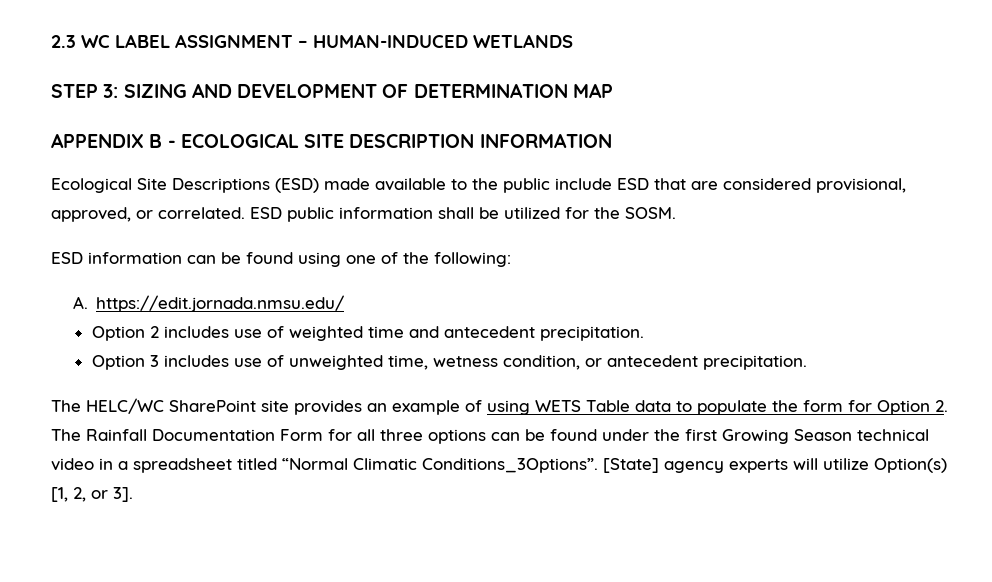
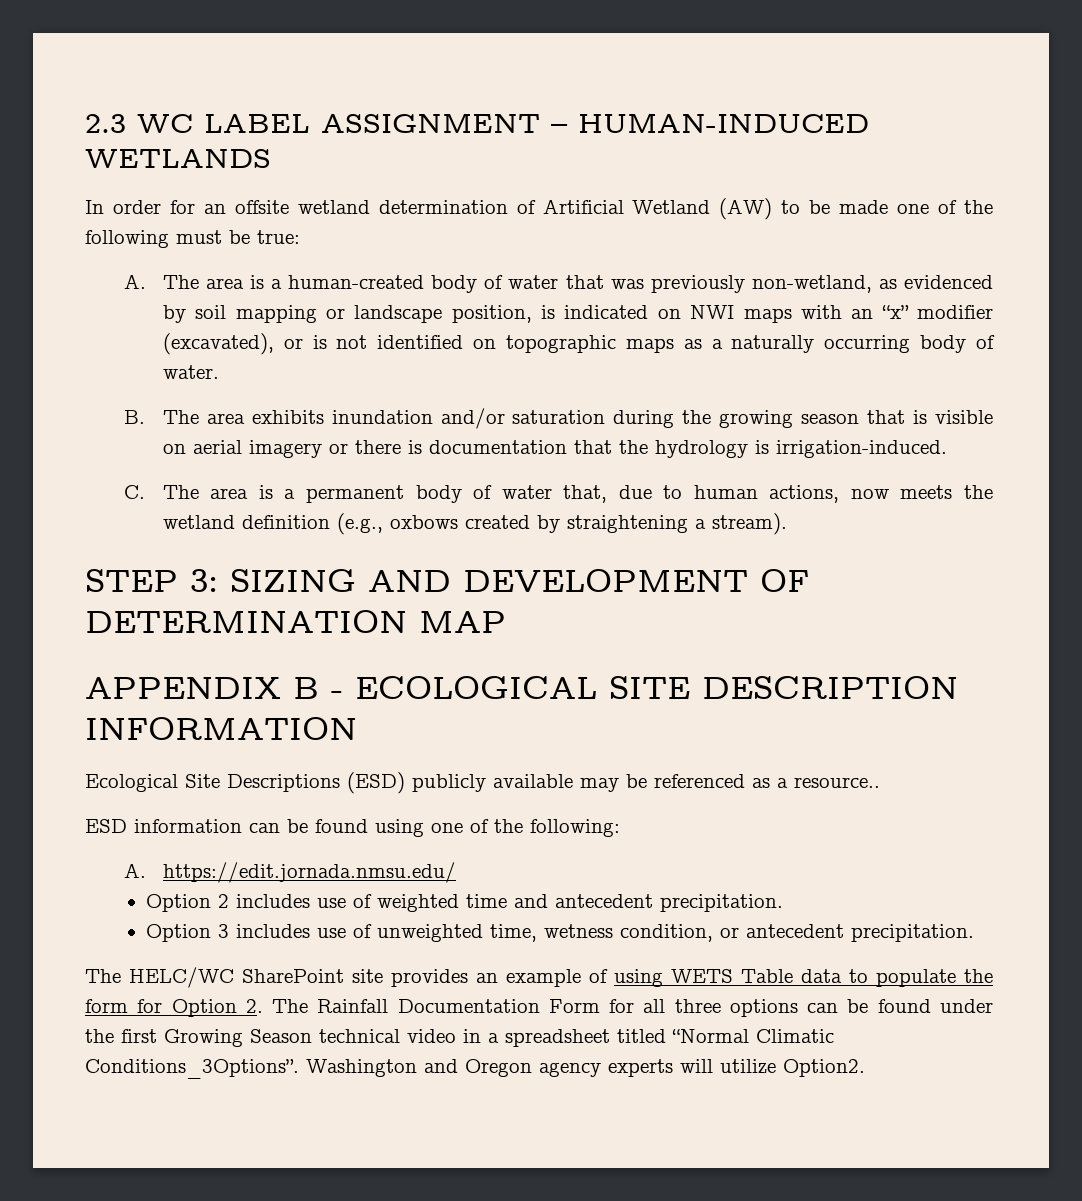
+ In order for an offsite wetland determination of Artificial Wetland (AW) to be made one of the following must be true:
+ A. The area is a human-created body of water that was previously non-wetland, as evidenced by soil mapping or landscape position, is indicated on NWI maps with an “x” modifier (excavated), or is not identified on topographic maps as a naturally occurring body of water.
+ B. The area exhibits inundation and/or saturation during the growing season that is visible on aerial imagery or there is documentation that the hydrology is irrigation-induced.
+ C. The area is a permanent body of water that, due to human actions, now meets the wetland definition (e.g., oxbows created by straightening a stream).
- Ecological Site Descriptions (ESD) made available to the public include ESD that are considered provisional, approved, or correlated. ESD public information shall be utilized for the SOSM.
+ Ecological Site Descriptions (ESD) publicly available may be referenced as a resource..
- [State] agency experts will utilize Option(s) [1, 2, or 3].
+ Washington and Oregon agency experts will utilize Option2.

